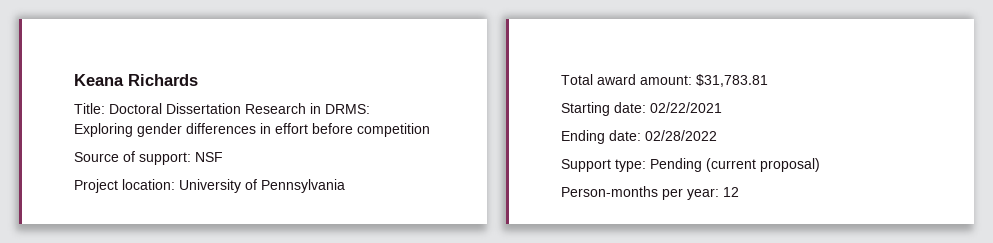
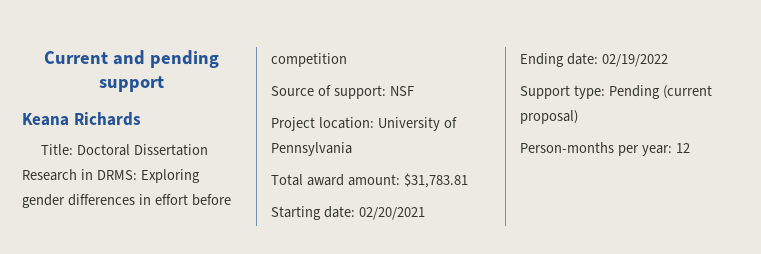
+ Current and pending support
- Starting date: 02/22/2021
+ Starting date: 02/20/2021
- Ending date: 02/28/2022
+ Ending date: 02/19/2022

